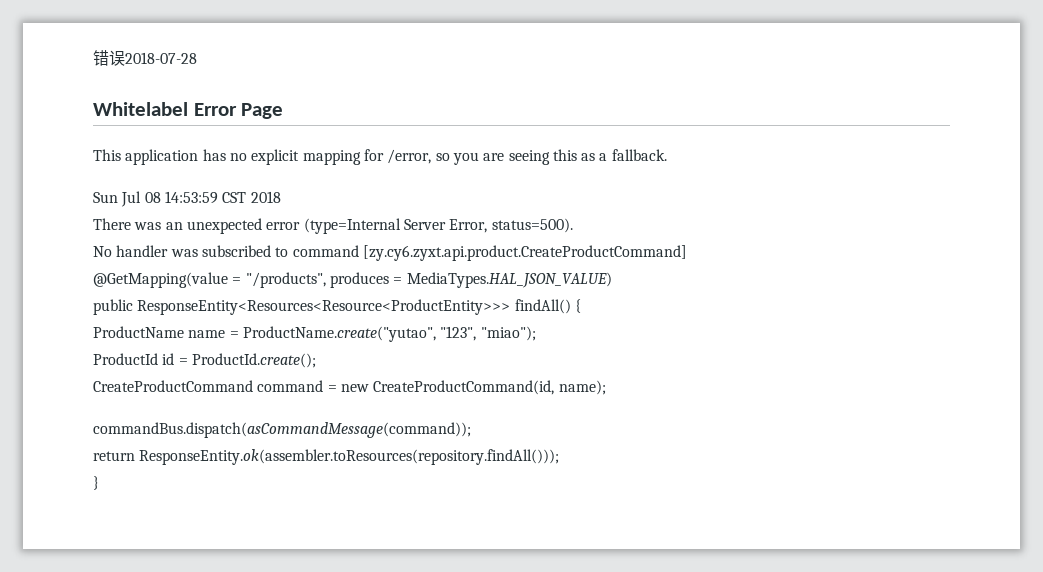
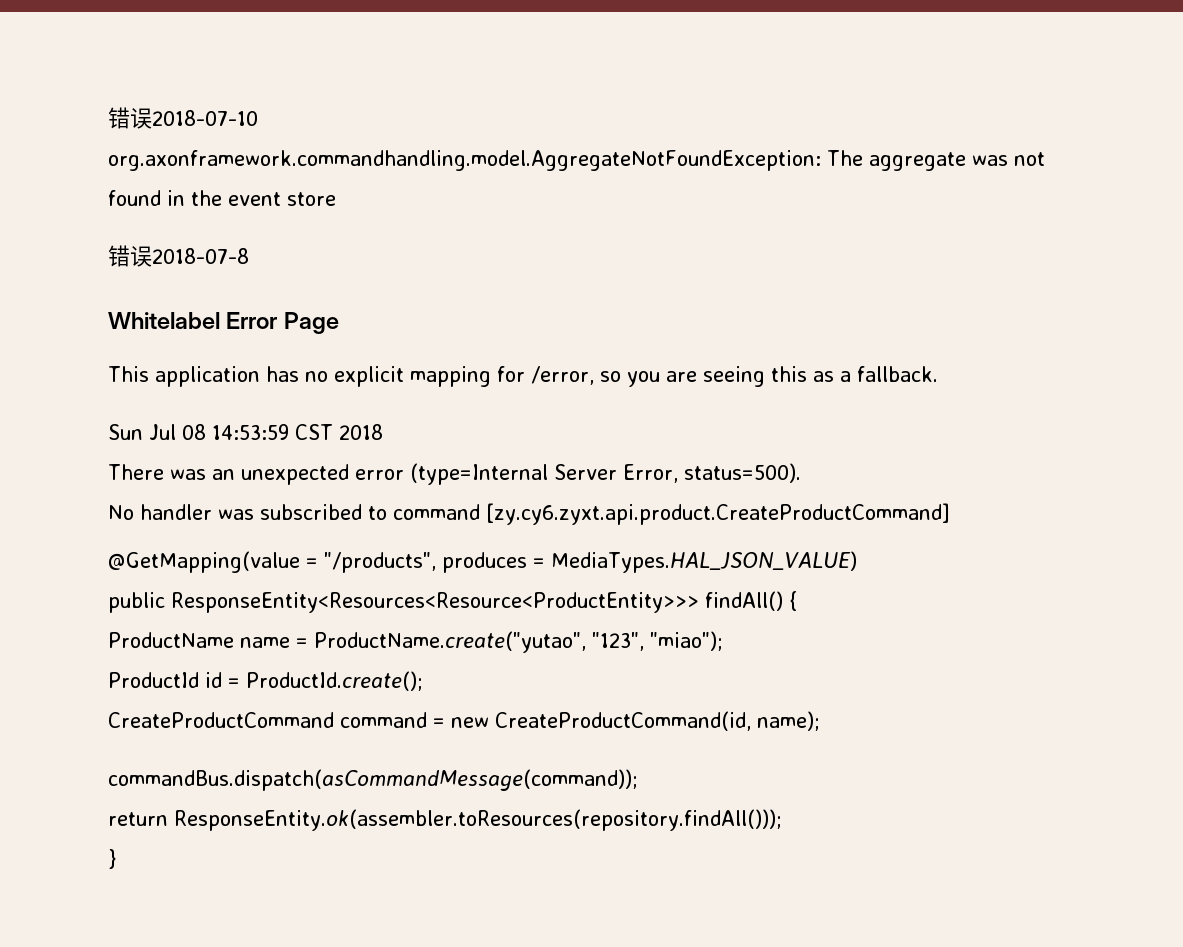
- 错误2018-07-28
+ 错误2018-07-10
+ org.axonframework.commandhandling.model.AggregateNotFoundException: The aggregate was not found in the event store
+ 错误2018-07-8

